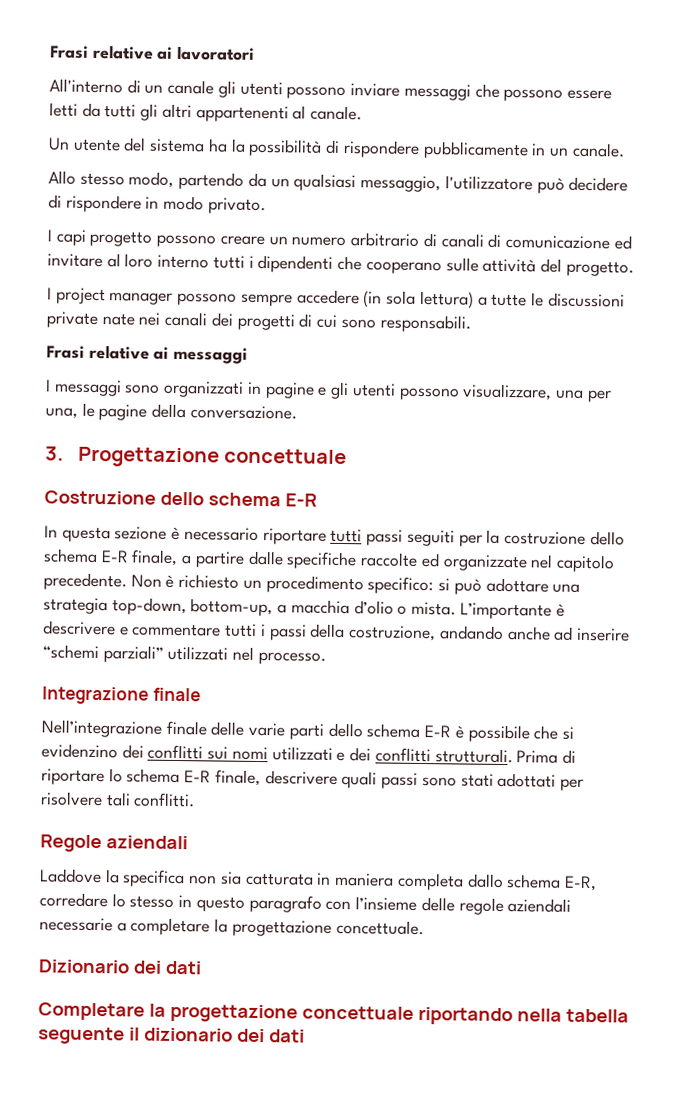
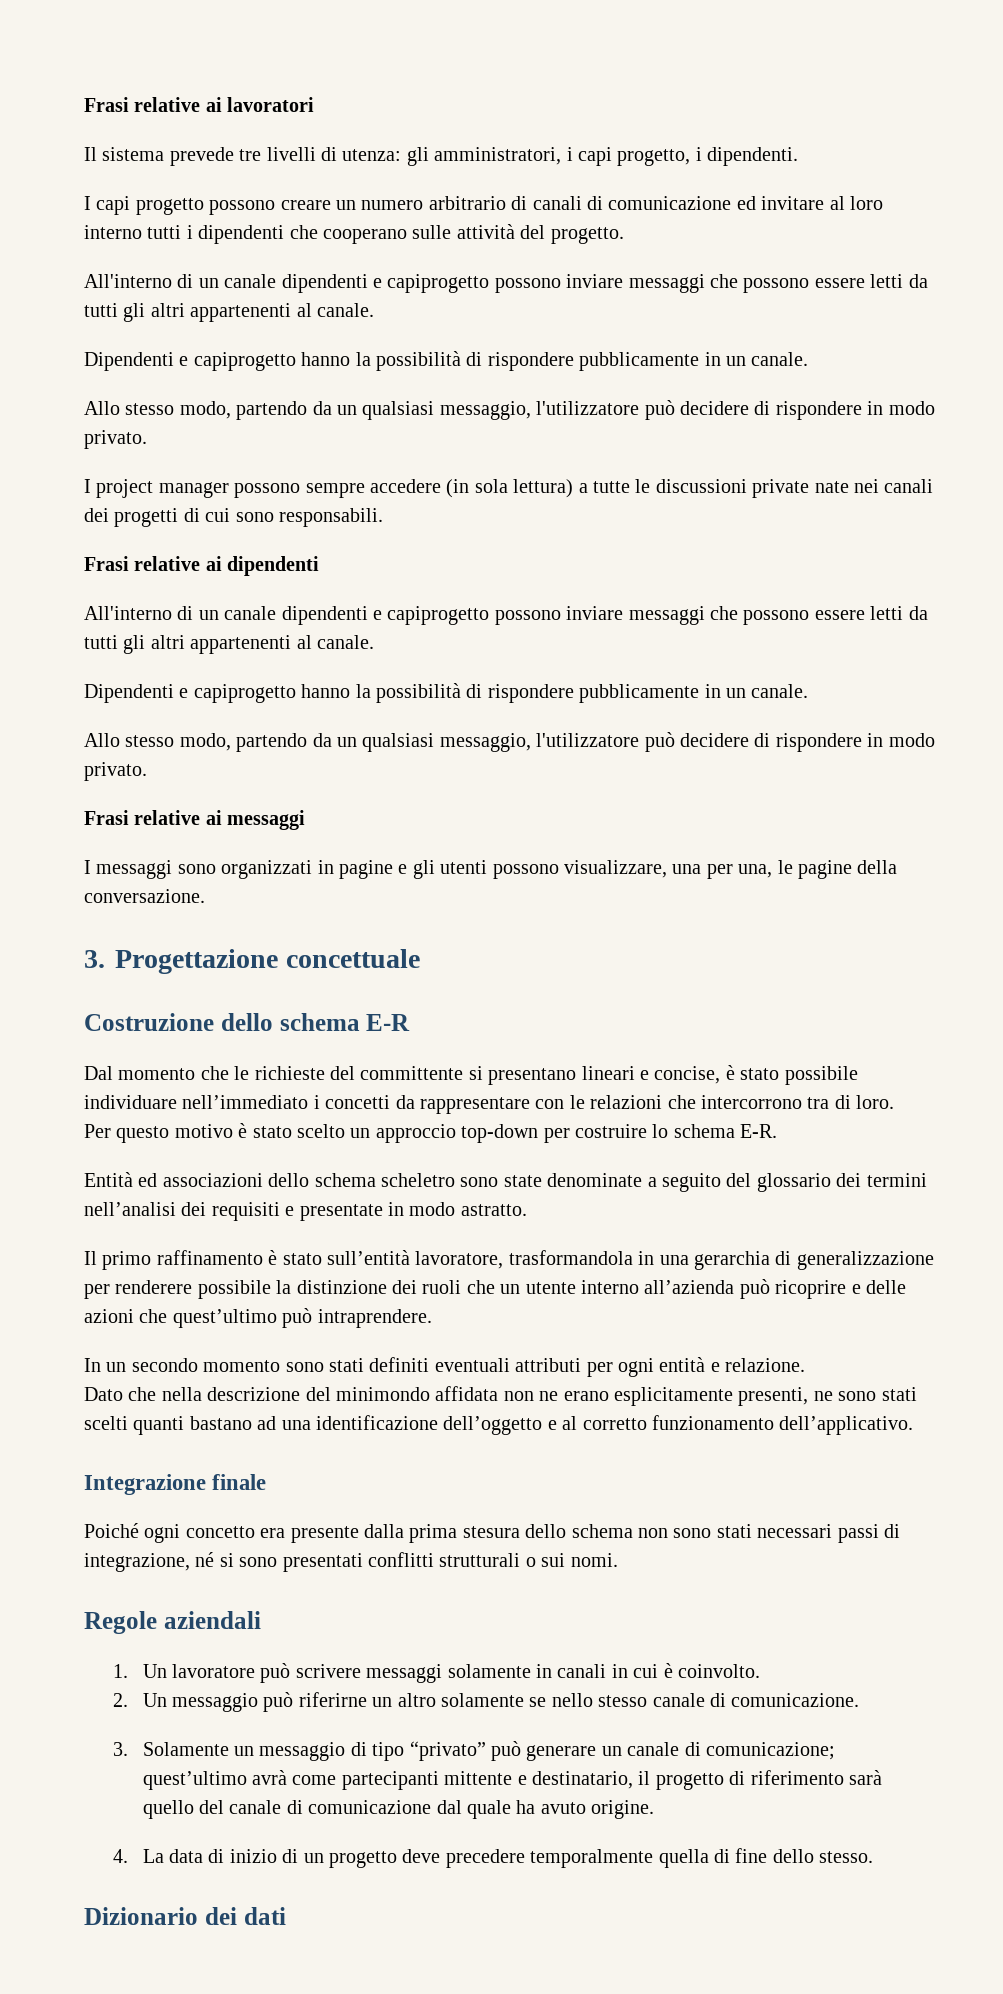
- All'interno di un canale gli utenti possono inviare messaggi che possono essere letti da tutti gli altri appartenenti al canale.
- Un utente del sistema ha la possibilità di rispondere pubblicamente in un canale.
- Allo stesso modo, partendo da un qualsiasi messaggio, l'utilizzatore può decidere di rispondere in modo privato.
+ Il sistema prevede tre livelli di utenza: gli amministratori, i capi progetto, i dipendenti.
  I capi progetto possono creare un numero arbitrario di canali di comunicazione ed invitare al loro interno tutti i dipendenti che cooperano sulle attività del progetto.
+ All'interno di un canale dipendenti e capiprogetto possono inviare messaggi che possono essere letti da tutti gli altri appartenenti al canale.
+ Dipendenti e capiprogetto hanno la possibilità di rispondere pubblicamente in un canale.
+ Allo stesso modo, partendo da un qualsiasi messaggio, l'utilizzatore può decidere di rispondere in modo privato.
+ Frasi relative ai dipendenti
+ All'interno di un canale dipendenti e capiprogetto possono inviare messaggi che possono essere letti da tutti gli altri appartenenti al canale.
+ Dipendenti e capiprogetto hanno la possibilità di rispondere pubblicamente in un canale.
+ Allo stesso modo, partendo da un qualsiasi messaggio, l'utilizzatore può decidere di rispondere in modo privato.
- In questa sezione è necessario riportare tutti passi seguiti per la costruzione dello schema E-R finale, a partire dalle specifiche raccolte ed organizzate nel capitolo precedente. Non è richiesto un procedimento specifico: si può adottare una strategia top-down, bottom-up, a macchia d’olio o mista. L’importante è descrivere e commentare tutti i passi della costruzione, andando anche ad inserire “schemi parziali” utilizzati nel processo.
+ Dal momento che le richieste del committente si presentano lineari e concise, è stato possibile individuare nell’immediato i concetti da rappresentare con le relazioni che intercorrono tra di loro.
+ Per questo motivo è stato scelto un approccio top-down per costruire lo schema E-R.
+ Entità ed associazioni dello schema scheletro sono state denominate a seguito del glossario dei termini nell’analisi dei requisiti e presentate in modo astratto.
+ Il primo raffinamento è stato sull’entità lavoratore, trasformandola in una gerarchia di generalizzazione per renderere possibile la distinzione dei ruoli che un utente interno all’azienda può ricoprire e delle azioni che quest’ultimo può intraprendere.
+ In un secondo momento sono stati definiti eventuali attributi per ogni entità e relazione.
+ Dato che nella descrizione del minimondo affidata non ne erano esplicitamente presenti, ne sono stati scelti quanti bastano ad una identificazione dell’oggetto e al corretto funzionamento dell’applicativo.
  Integrazione finale
- Nell’integrazione finale delle varie parti dello schema E-R è possibile che si evidenzino dei conflitti sui nomi utilizzati e dei conflitti strutturali. Prima di riportare lo schema E-R finale, descrivere quali passi sono stati adottati per risolvere tali conflitti.
+ Poiché ogni concetto era presente dalla prima stesura dello schema non sono stati necessari passi di integrazione, né si sono presentati conflitti strutturali o sui nomi.
  Regole aziendali
- Laddove la specifica non sia catturata in maniera completa dallo schema E-R, corredare lo stesso in questo paragrafo con l’insieme delle regole aziendali necessarie a completare la progettazione concettuale.
+ 1. Un lavoratore può scrivere messaggi solamente in canali in cui è coinvolto.
+ 2. Un messaggio può riferirne un altro solamente se nello stesso canale di comunicazione.
+ 3. Solamente un messaggio di tipo “privato” può generare un canale di comunicazione; quest’ultimo avrà come partecipanti mittente e destinatario, il progetto di riferimento sarà quello del canale di comunicazione dal quale ha avuto origine.
+ 4. La data di inizio di un progetto deve precedere temporalmente quella di fine dello stesso.
  Dizionario dei dati
- Completare la progettazione concettuale riportando nella tabella seguente il dizionario dei dati

